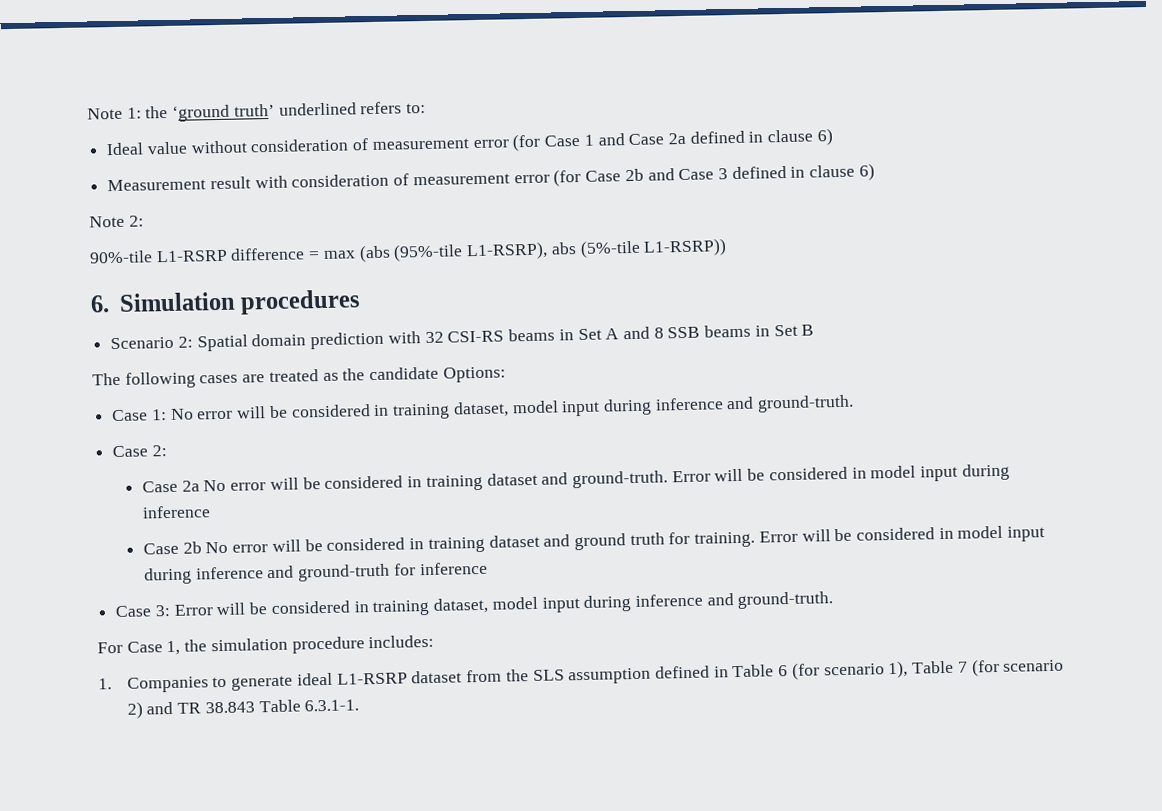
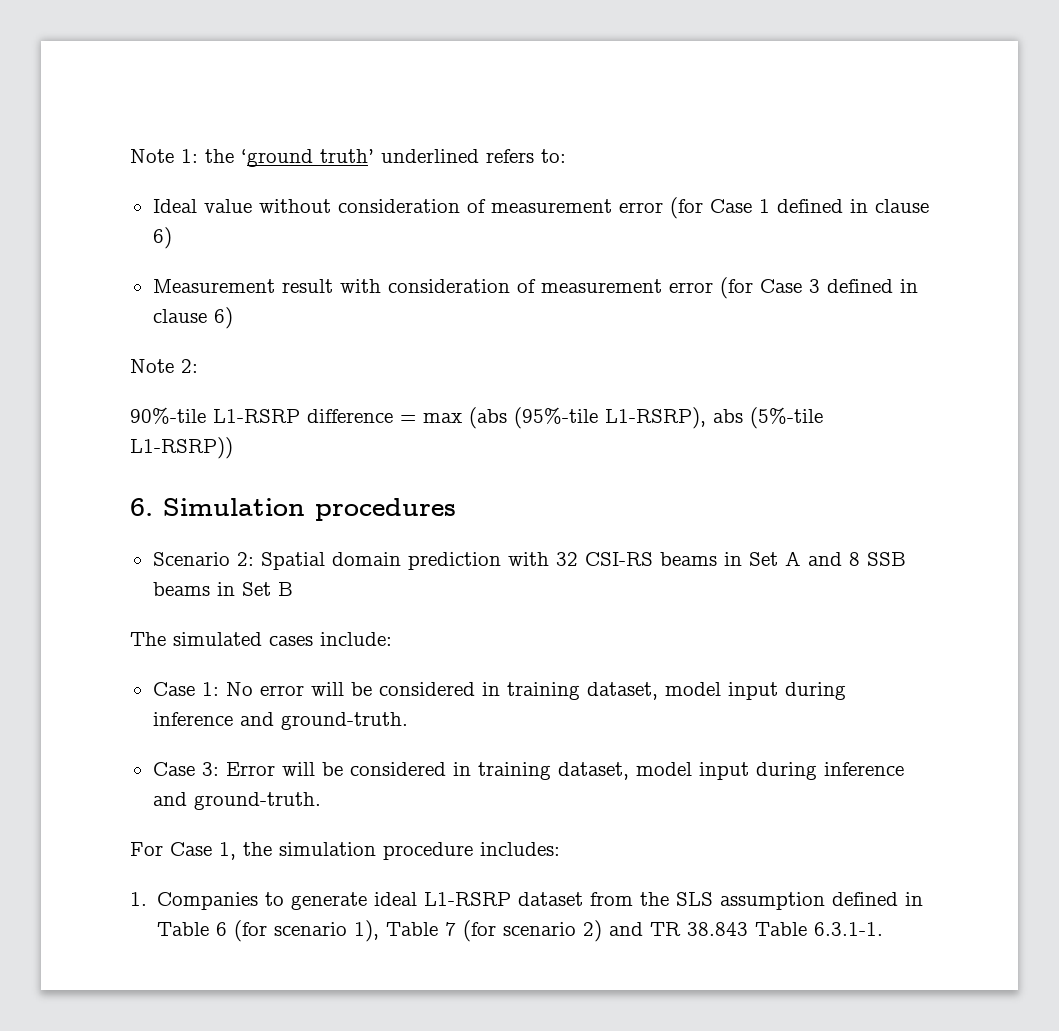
- Ideal value without consideration of measurement error (for Case 1 and Case 2a defined in clause 6)
+ Ideal value without consideration of measurement error (for Case 1 defined in clause 6)
- Measurement result with consideration of measurement error (for Case 2b and Case 3 defined in clause 6)
+ Measurement result with consideration of measurement error (for Case 3 defined in clause 6)
- The following cases are treated as the candidate Options:
+ The simulated cases include:
- Case 2:
- Case 2a No error will be considered in training dataset and ground-truth. Error will be considered in model input during inference
- Case 2b No error will be considered in training dataset and ground truth for training. Error will be considered in model input during inference and ground-truth for inference

